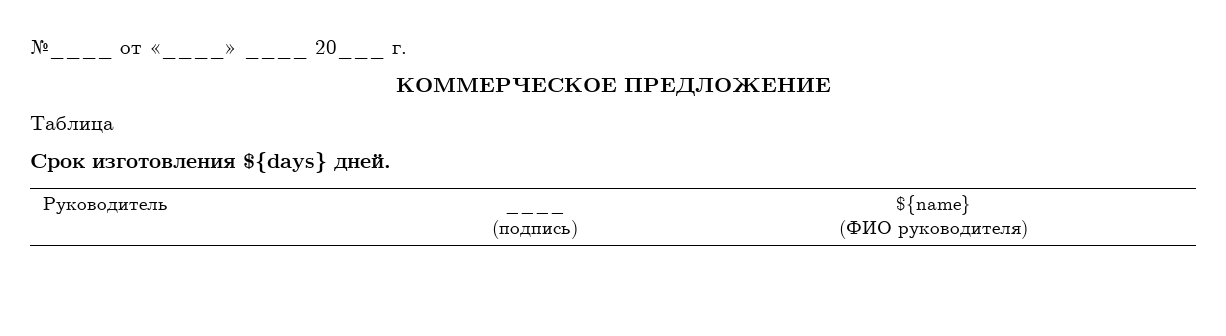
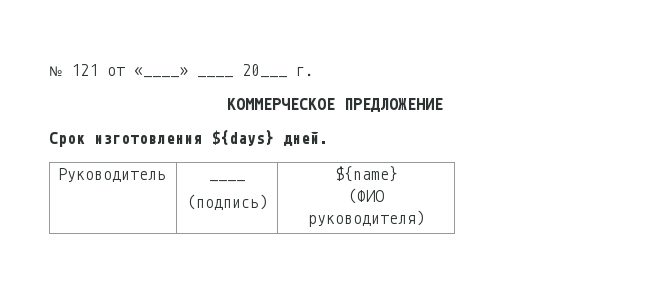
- №____ от «____» ____ 20___ г.
+ № 121 от «____» ____ 20___ г.
- Таблица

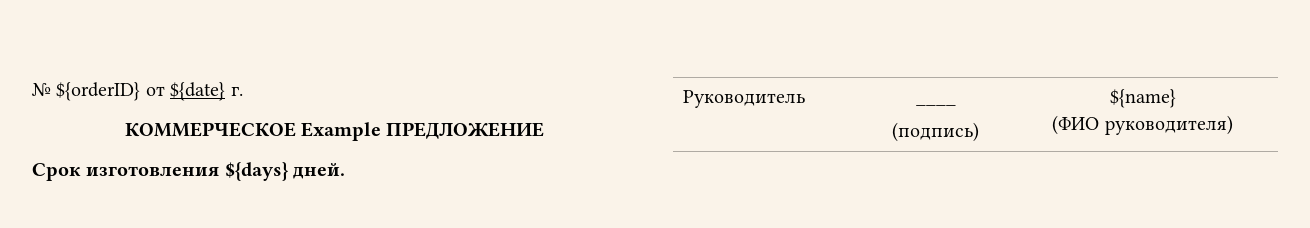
- № 121 от «____» ____ 20___ г.
+ № ${orderID} от ${date} г.
- КОММЕРЧЕСКОЕ ПРЕДЛОЖЕНИЕ
+ КОММЕРЧЕСКОЕ Example ПРЕДЛОЖЕНИЕ

